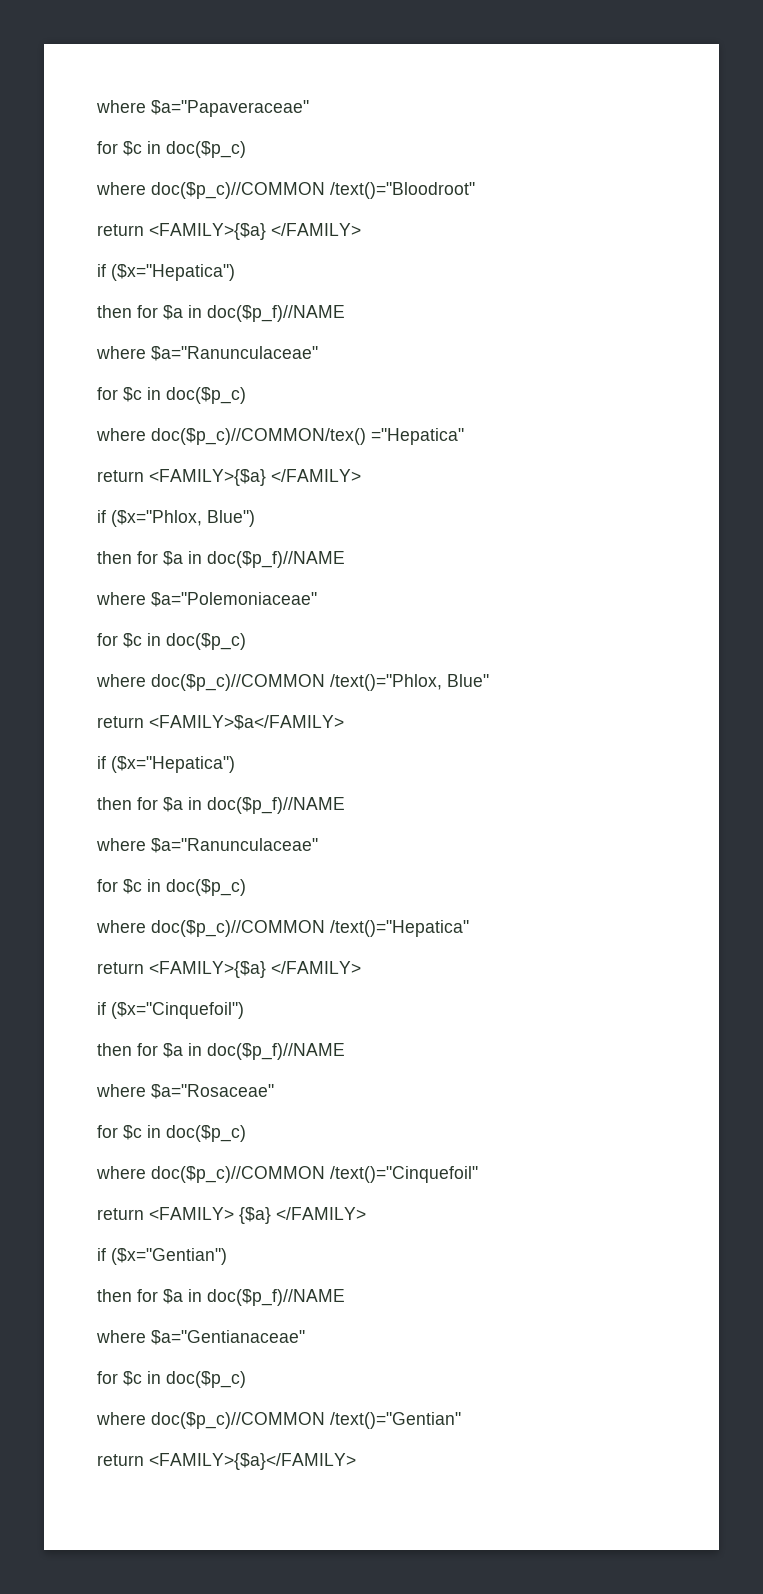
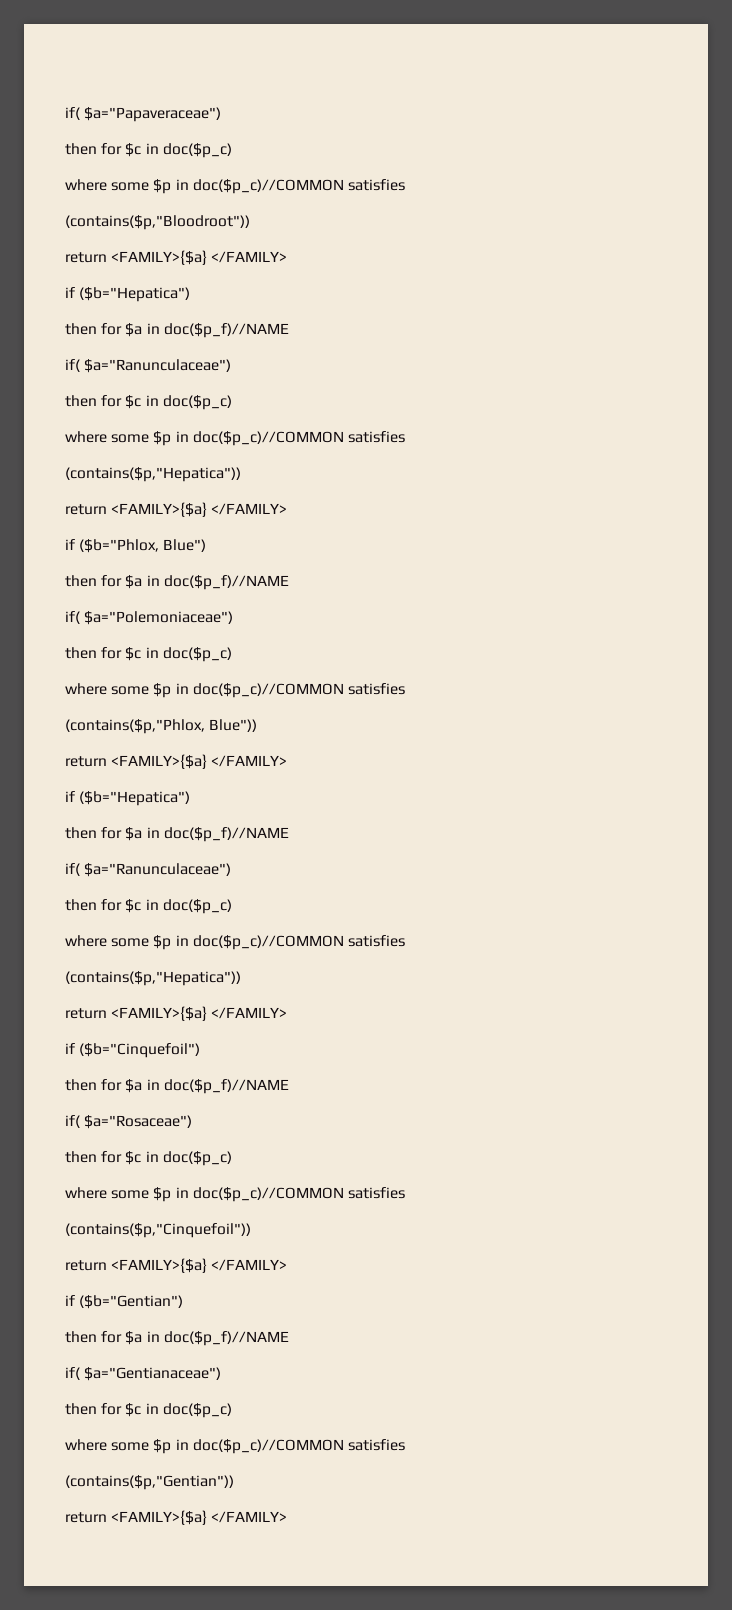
- where $a="Papaveraceae"
- for $c in doc($p_c)
- where doc($p_c)//COMMON /text()="Bloodroot"
+ if( $a="Papaveraceae")
+ then for $c in doc($p_c)
+ where some $p in doc($p_c)//COMMON satisfies
+ (contains($p,"Bloodroot"))
  return <FAMILY>{$a} </FAMILY>
- if ($x="Hepatica")
+ if ($b="Hepatica")
  then for $a in doc($p_f)//NAME
- where $a="Ranunculaceae"
- for $c in doc($p_c)
- where doc($p_c)//COMMON/tex() ="Hepatica"
+ if( $a="Ranunculaceae")
+ then for $c in doc($p_c)
+ where some $p in doc($p_c)//COMMON satisfies
+ (contains($p,"Hepatica"))
  return <FAMILY>{$a} </FAMILY>
- if ($x="Phlox, Blue")
+ if ($b="Phlox, Blue")
- where $a="Polemoniaceae"
- for $c in doc($p_c)
- where doc($p_c)//COMMON /text()="Phlox, Blue"
- return <FAMILY>$a</FAMILY>
- if ($x="Hepatica")
+ if( $a="Polemoniaceae")
+ then for $c in doc($p_c)
+ where some $p in doc($p_c)//COMMON satisfies
+ (contains($p,"Phlox, Blue"))
+ return <FAMILY>{$a} </FAMILY>
+ if ($b="Hepatica")
  then for $a in doc($p_f)//NAME
- where $a="Ranunculaceae"
- for $c in doc($p_c)
- where doc($p_c)//COMMON /text()="Hepatica"
+ if( $a="Ranunculaceae")
+ then for $c in doc($p_c)
+ where some $p in doc($p_c)//COMMON satisfies
+ (contains($p,"Hepatica"))
  return <FAMILY>{$a} </FAMILY>
- if ($x="Cinquefoil")
+ if ($b="Cinquefoil")
  then for $a in doc($p_f)//NAME
- where $a="Rosaceae"
- for $c in doc($p_c)
- where doc($p_c)//COMMON /text()="Cinquefoil"
- return <FAMILY> {$a} </FAMILY>
- if ($x="Gentian")
+ if( $a="Rosaceae")
+ then for $c in doc($p_c)
+ where some $p in doc($p_c)//COMMON satisfies
+ (contains($p,"Cinquefoil"))
+ return <FAMILY>{$a} </FAMILY>
+ if ($b="Gentian")
  then for $a in doc($p_f)//NAME
- where $a="Gentianaceae"
- for $c in doc($p_c)
- where doc($p_c)//COMMON /text()="Gentian"
- return <FAMILY>{$a}</FAMILY>
+ if( $a="Gentianaceae")
+ then for $c in doc($p_c)
+ where some $p in doc($p_c)//COMMON satisfies
+ (contains($p,"Gentian"))
+ return <FAMILY>{$a} </FAMILY>

